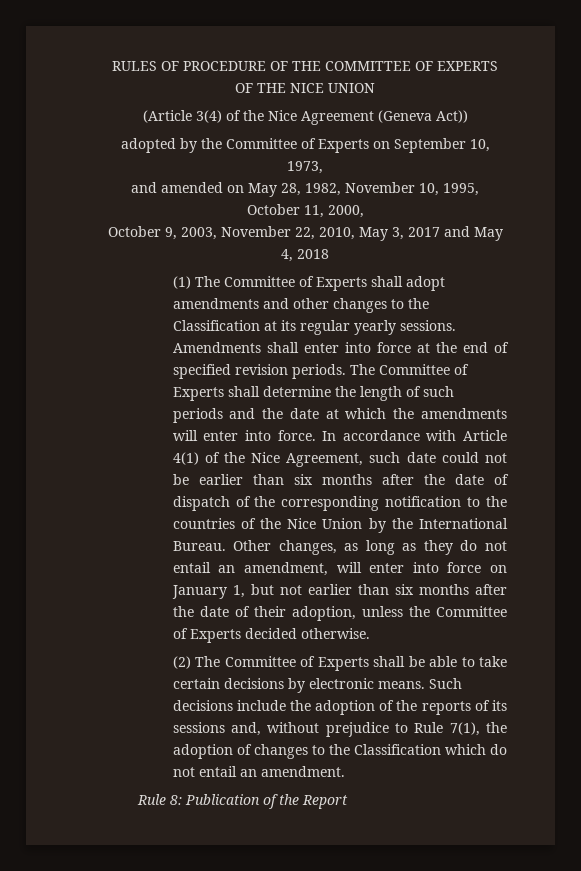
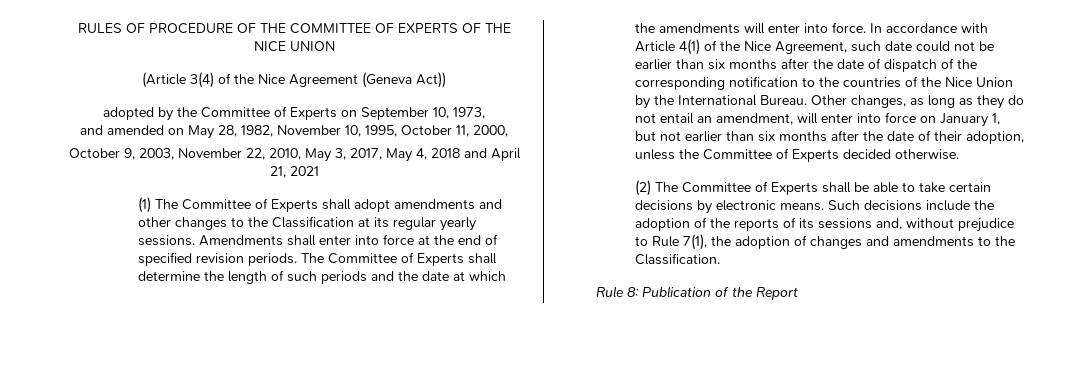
- October 9, 2003, November 22, 2010, May 3, 2017 and May 4, 2018
+ October 9, 2003, November 22, 2010, May 3, 2017, May 4, 2018 and April 21, 2021
- Such decisions include the adoption of the reports of its sessions and, without prejudice to Rule 7(1), the adoption of changes to the Classification which do not entail an amendment.
+ Such decisions include the adoption of the reports of its sessions and, without prejudice to Rule 7(1), the adoption of changes and amendments to the Classification.

